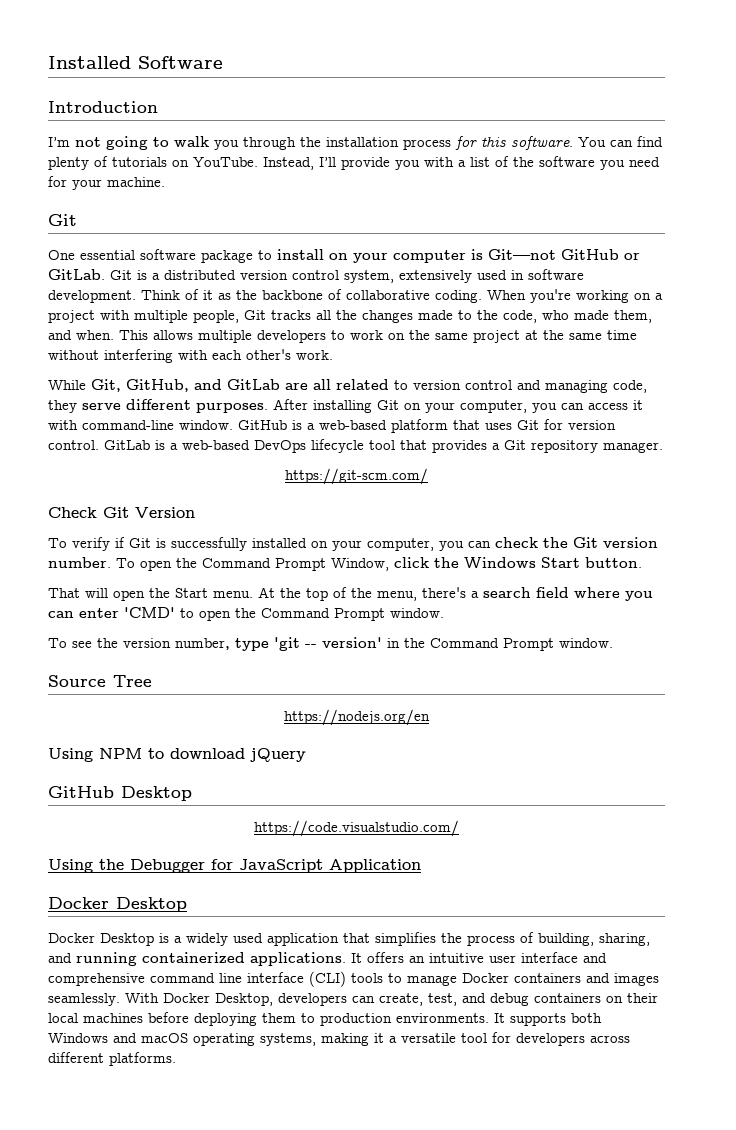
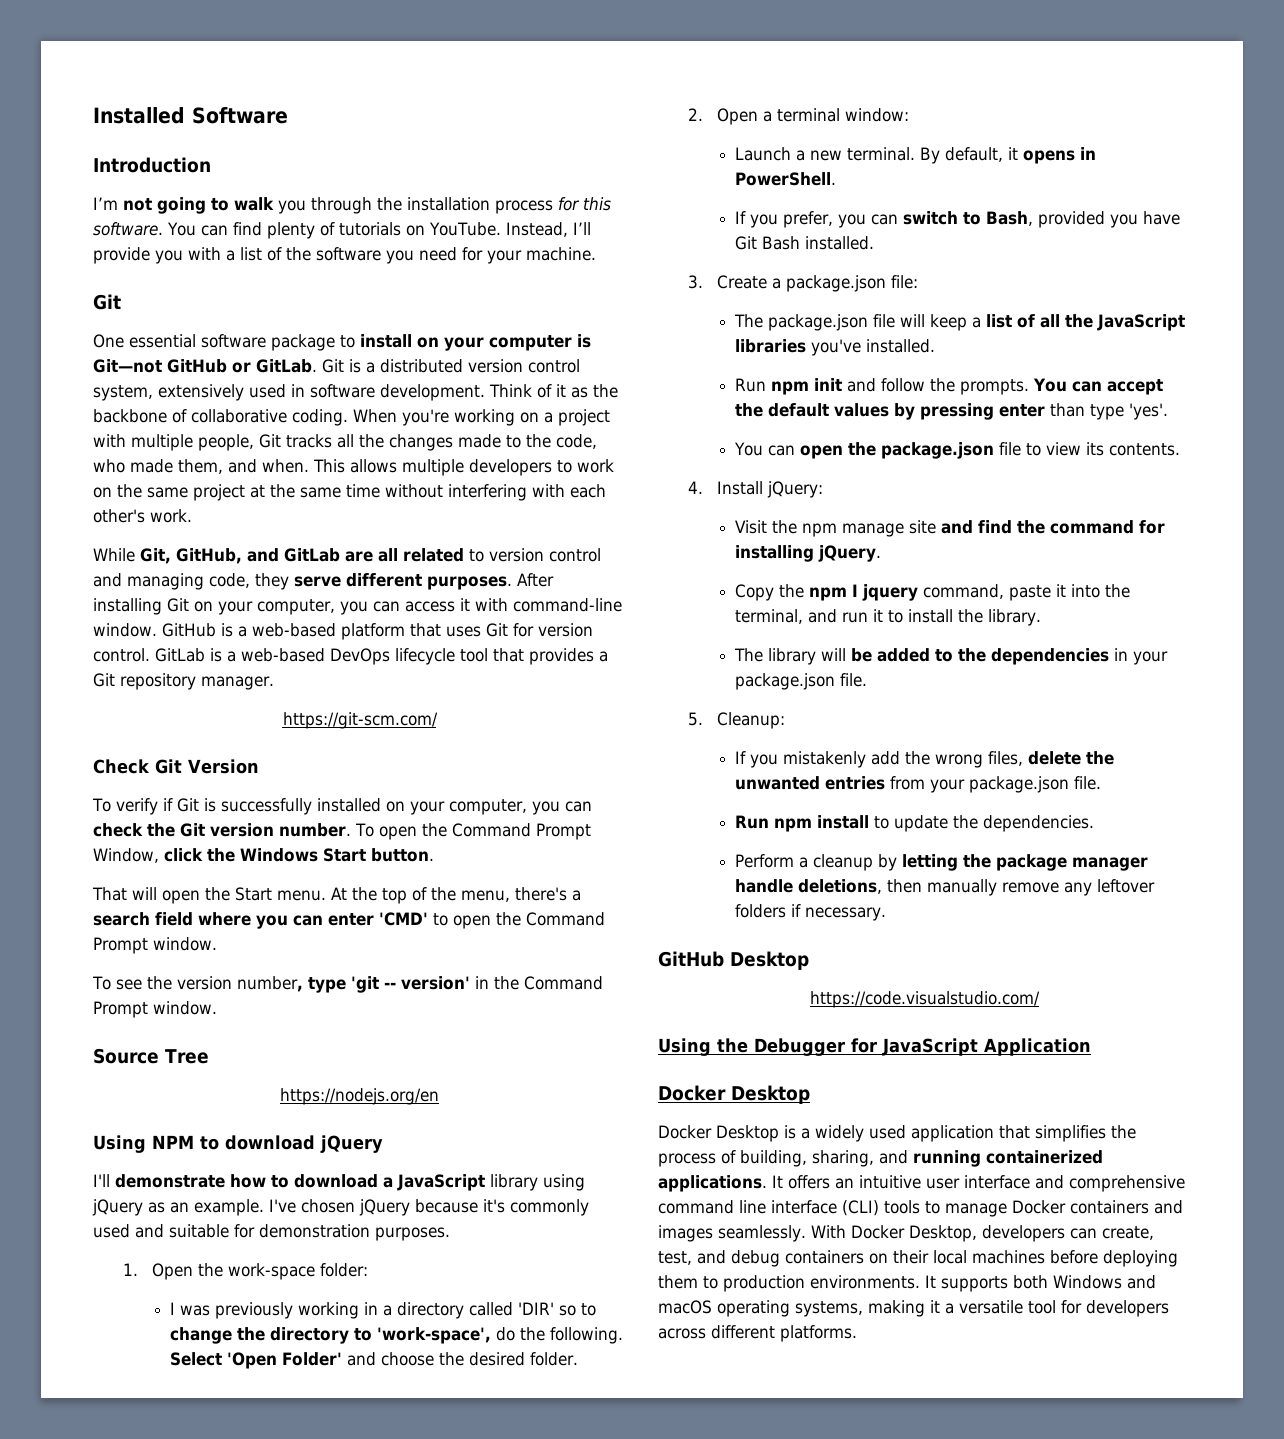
+ I'll demonstrate how to download a JavaScript library using jQuery as an example. I've chosen jQuery because it's commonly used and suitable for demonstration purposes.
+ 1. Open the work-space folder:
+ I was previously working in a directory called 'DIR' so to change the directory to 'work-space', do the following. Select 'Open Folder' and choose the desired folder.
+ 2. Open a terminal window:
+ Launch a new terminal. By default, it opens in PowerShell.
+ If you prefer, you can switch to Bash, provided you have Git Bash installed.
+ 3. Create a package.json file:
+ The package.json file will keep a list of all the JavaScript libraries you've installed.
+ Run npm init and follow the prompts. You can accept the default values by pressing enter than type 'yes'.
+ You can open the package.json file to view its contents.
+ 4. Install jQuery:
+ Visit the npm manage site and find the command for installing jQuery.
+ Copy the npm I jquery command, paste it into the terminal, and run it to install the library.
+ The library will be added to the dependencies in your package.json file.
+ 5. Cleanup:
+ If you mistakenly add the wrong files, delete the unwanted entries from your package.json file.
+ Run npm install to update the dependencies.
+ Perform a cleanup by letting the package manager handle deletions, then manually remove any leftover folders if necessary.

